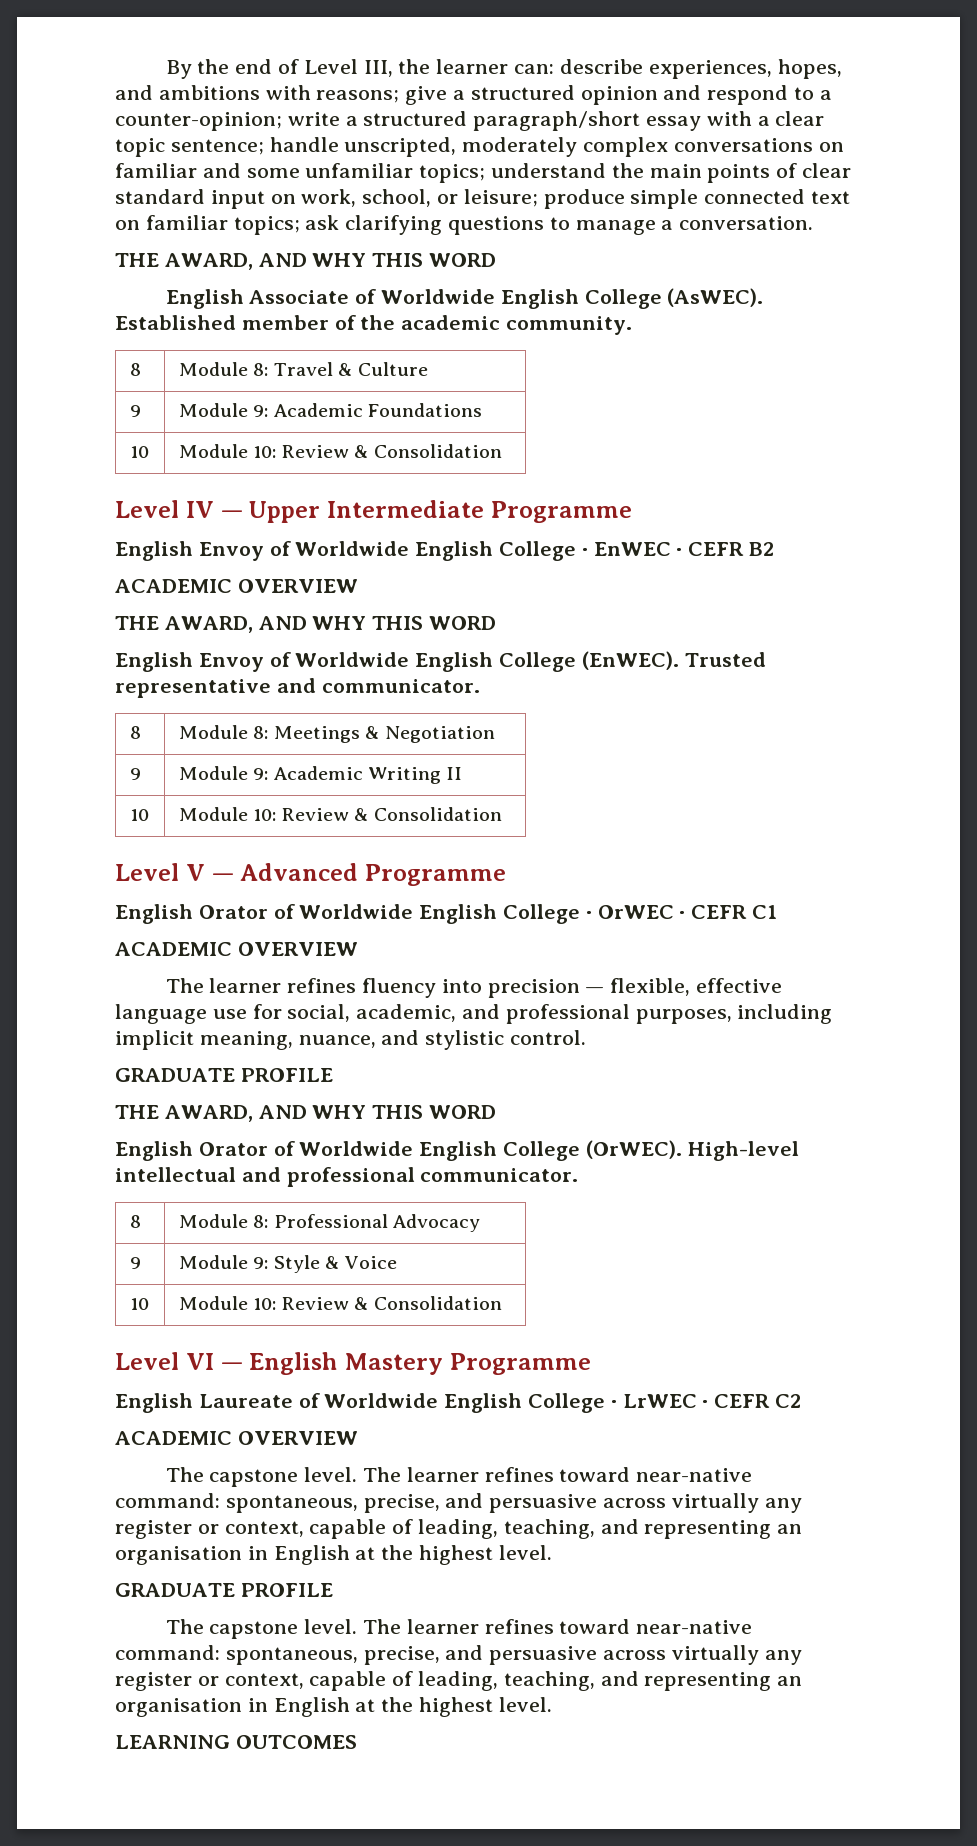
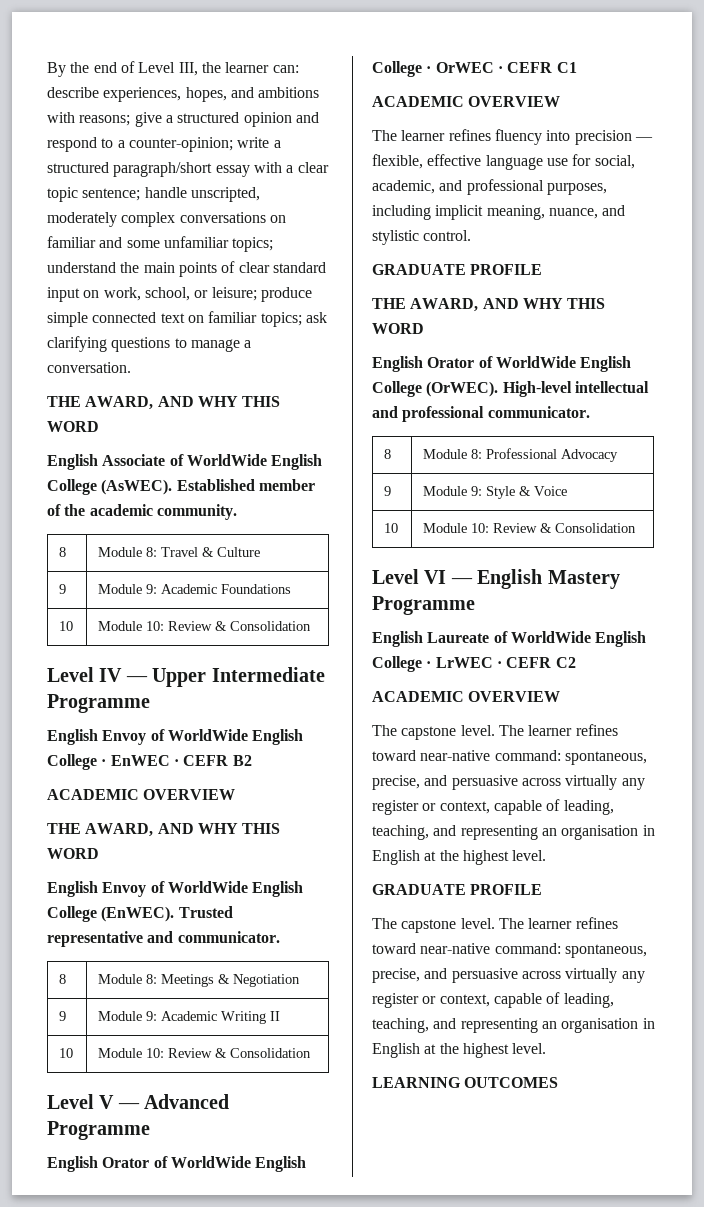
- English Associate of Worldwide English College (AsWEC).
+ English Associate of WorldWide English College (AsWEC).
- English Envoy of Worldwide English College · EnWEC · CEFR B2
+ English Envoy of WorldWide English College · EnWEC · CEFR B2
- English Envoy of Worldwide English College (EnWEC).
+ English Envoy of WorldWide English College (EnWEC).
- English Orator of Worldwide English College · OrWEC · CEFR C1
+ English Orator of WorldWide English College · OrWEC · CEFR C1
- English Orator of Worldwide English College (OrWEC).
+ English Orator of WorldWide English College (OrWEC).
- English Laureate of Worldwide English College · LrWEC · CEFR C2
+ English Laureate of WorldWide English College · LrWEC · CEFR C2

